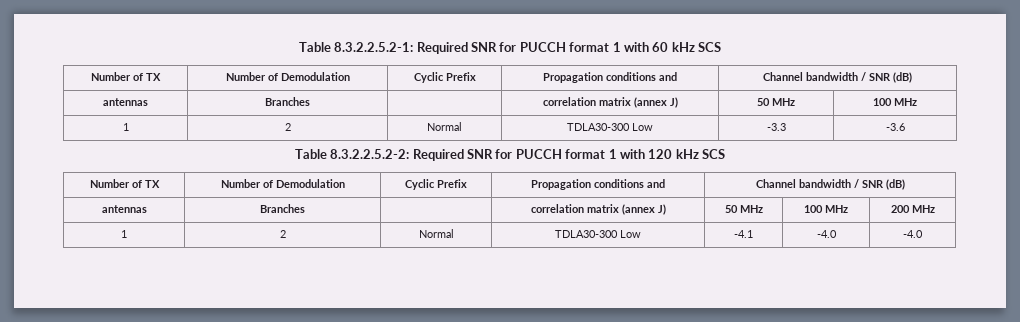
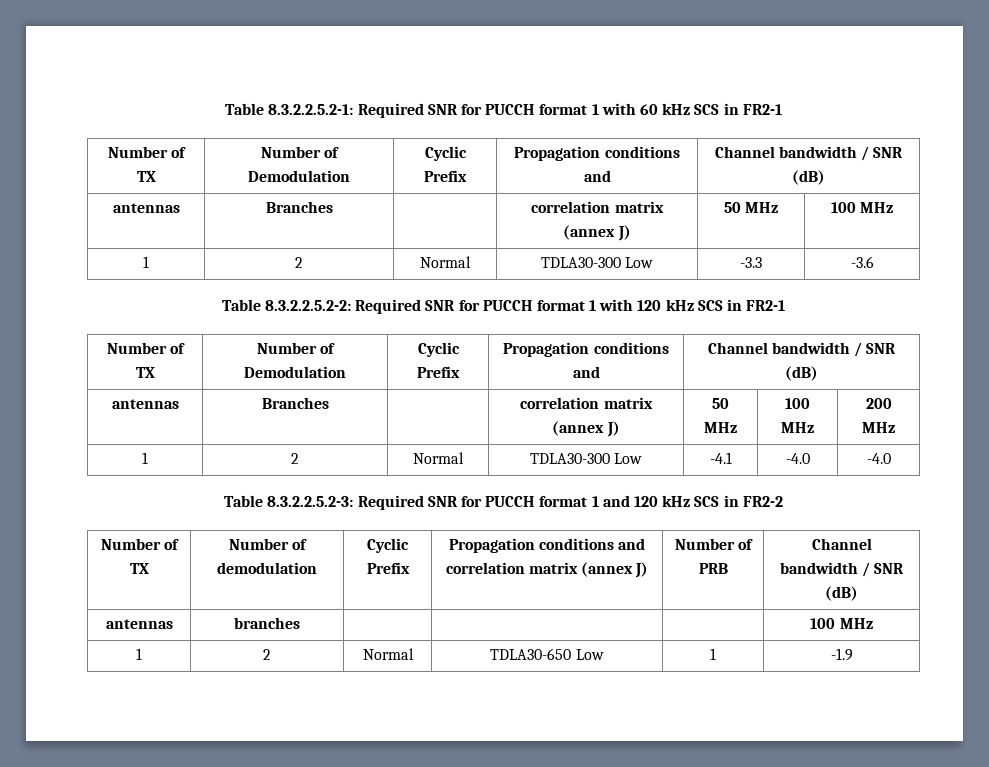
- Table 8.3.2.2.5.2-1: Required SNR for PUCCH format 1 with 60 kHz SCS
+ Table 8.3.2.2.5.2-1: Required SNR for PUCCH format 1 with 60 kHz SCS in FR2-1
- Table 8.3.2.2.5.2-2: Required SNR for PUCCH format 1 with 120 kHz SCS
+ Table 8.3.2.2.5.2-2: Required SNR for PUCCH format 1 with 120 kHz SCS in FR2-1
+ Table 8.3.2.2.5.2-3: Required SNR for PUCCH format 1 and 120 kHz SCS in FR2-2
+ Number of TX | Number of demodulation | Cyclic Prefix | Propagation conditions and correlation matrix (annex J) | Number of PRB | Channel bandwidth / SNR (dB)
+ antennas | branches | | | | 100 MHz
+ 1 | 2 | Normal | TDLA30-650 Low | 1 | -1.9

